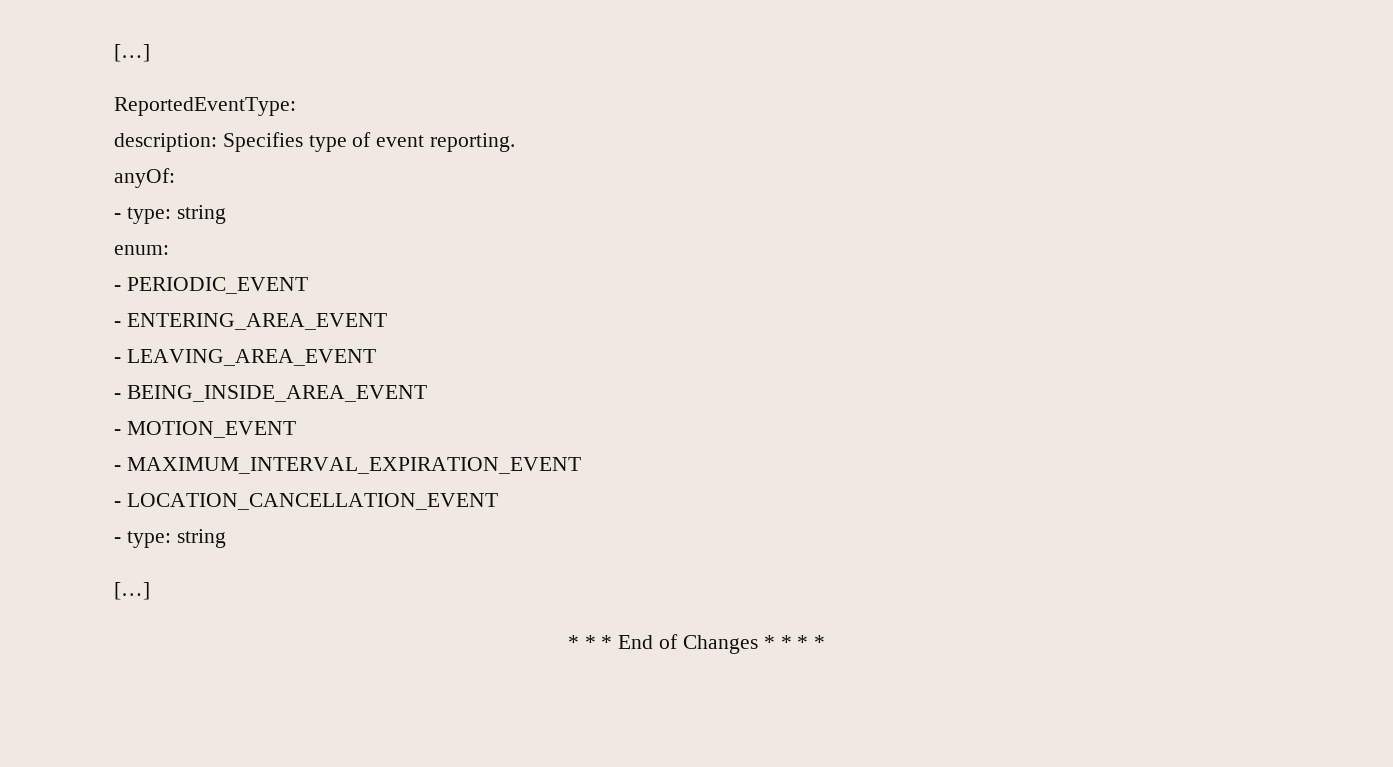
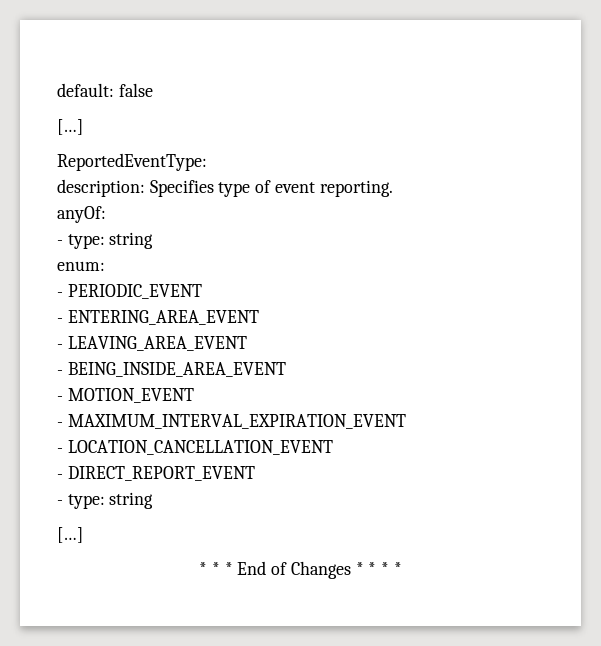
+ default: false
+ - DIRECT_REPORT_EVENT

